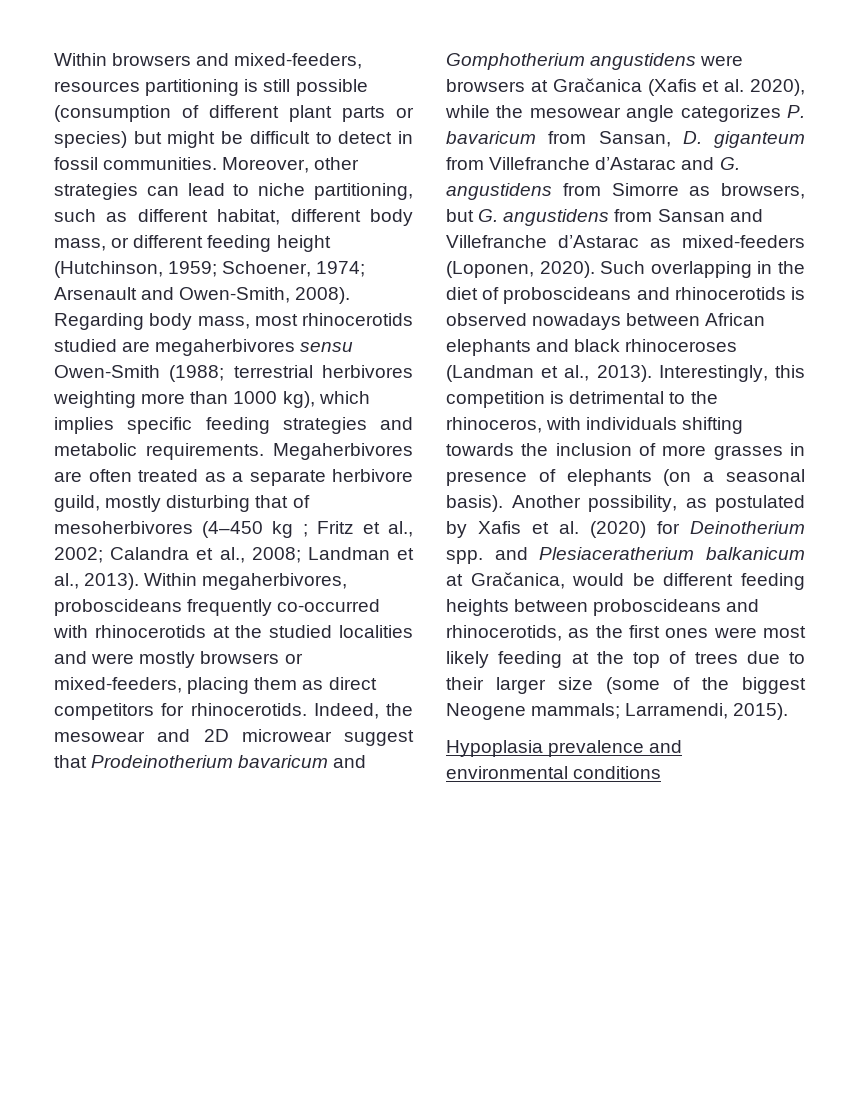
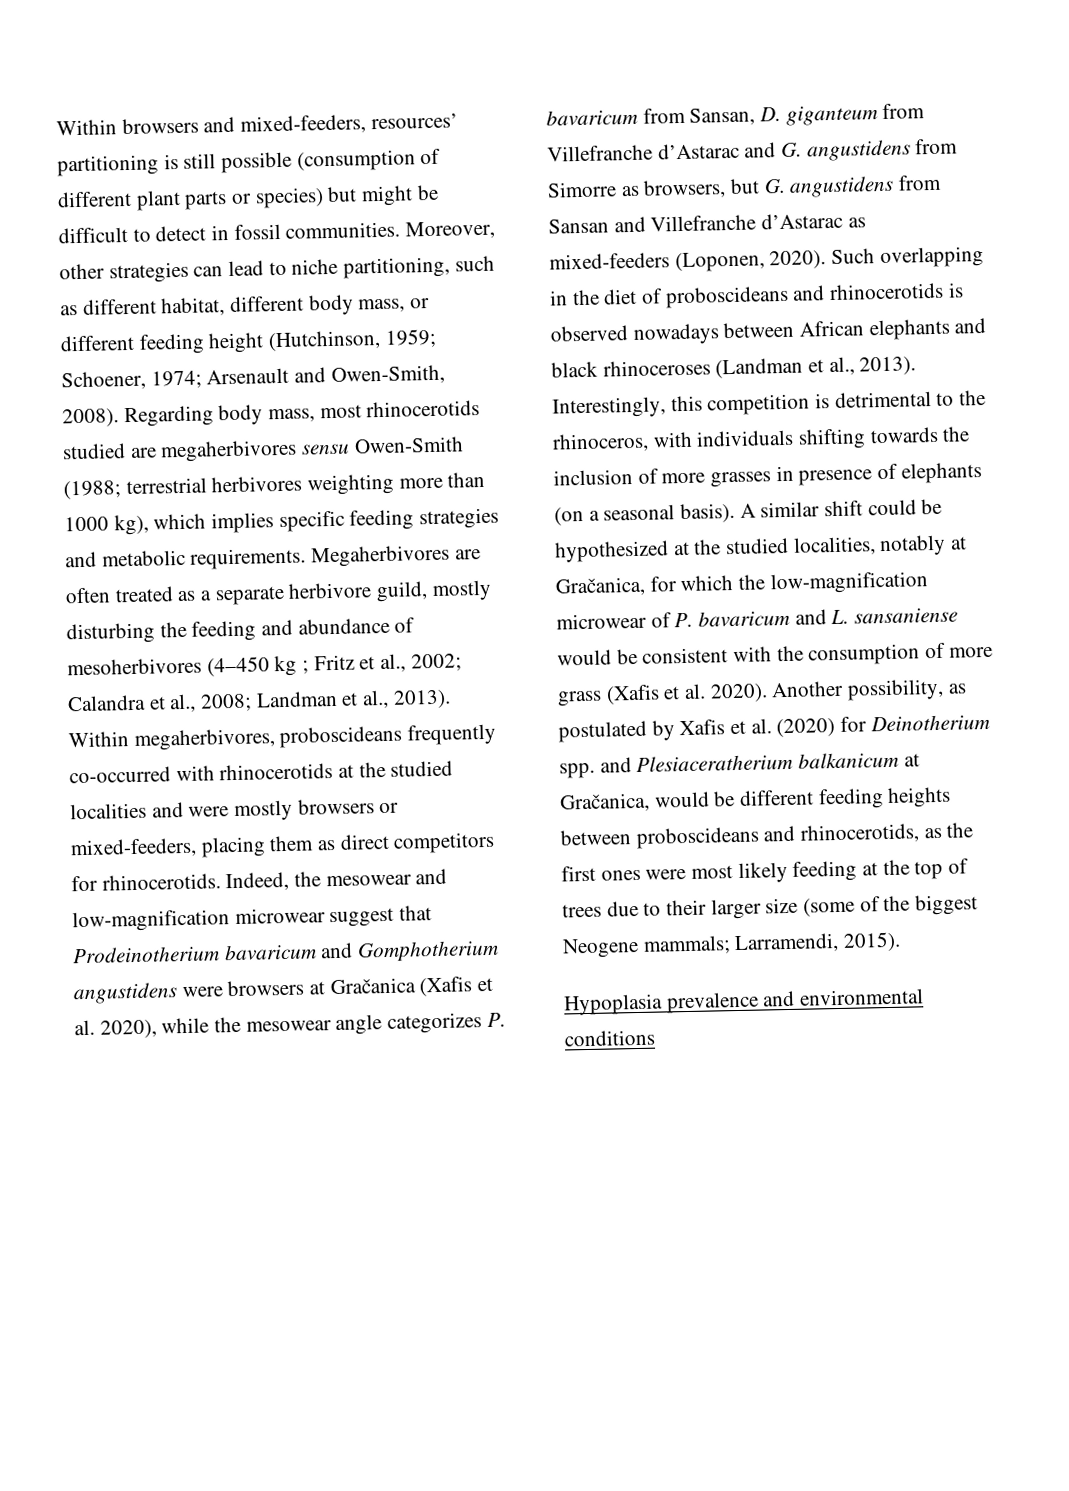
- Within browsers and mixed-feeders, resources partitioning is still possible (consumption of different plant parts or species) but might be difficult to detect in fossil communities.
+ Within browsers and mixed-feeders, resources’ partitioning is still possible (consumption of different plant parts or species) but might be difficult to detect in fossil communities.
- Megaherbivores are often treated as a separate herbivore guild, mostly disturbing that of mesoherbivores (4–450 kg ; Fritz et al., 2002; Calandra et al., 2008; Landman et al., 2013).
+ Megaherbivores are often treated as a separate herbivore guild, mostly disturbing the feeding and abundance of mesoherbivores (4–450 kg ; Fritz et al., 2002; Calandra et al., 2008; Landman et al., 2013).
- Indeed, the mesowear and 2D microwear suggest that Prodeinotherium bavaricum and Gomphotherium angustidens were browsers at Gračanica (Xafis et al. 2020), while the mesowear angle categorizes P. bavaricum from Sansan, D. giganteum from Villefranche d’Astarac and G. angustidens from Simorre as browsers, but G. angustidens from Sansan and Villefranche d’Astarac as mixed-feeders (Loponen, 2020).
+ Indeed, the mesowear and low-magnification microwear suggest that Prodeinotherium bavaricum and Gomphotherium angustidens were browsers at Gračanica (Xafis et al. 2020), while the mesowear angle categorizes P. bavaricum from Sansan, D. giganteum from Villefranche d’Astarac and G. angustidens from Simorre as browsers, but G. angustidens from Sansan and Villefranche d’Astarac as mixed-feeders (Loponen, 2020).
+ A similar shift could be hypothesized at the studied localities, notably at Gračanica, for which the low-magnification microwear of P. bavaricum and L. sansaniense would be consistent with the consumption of more grass (Xafis et al. 2020).

